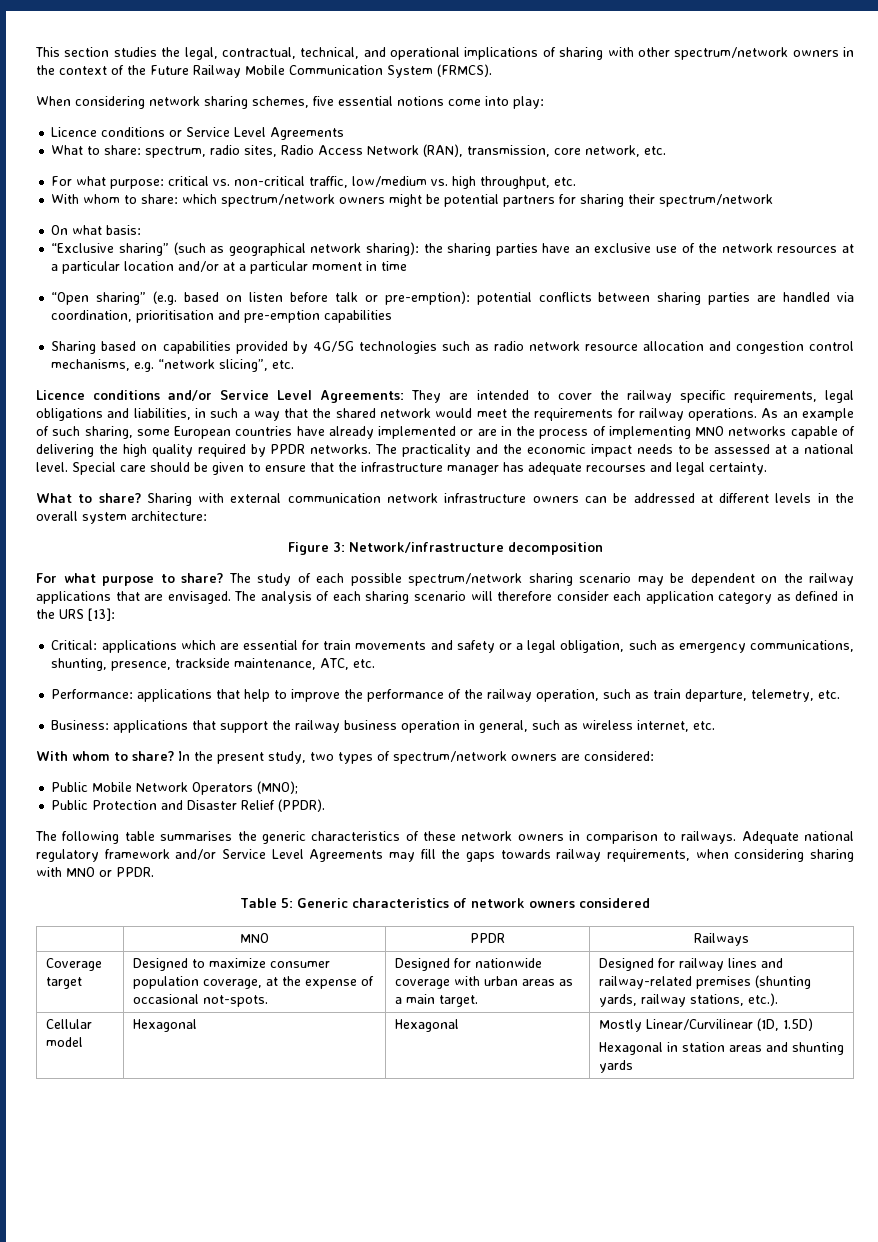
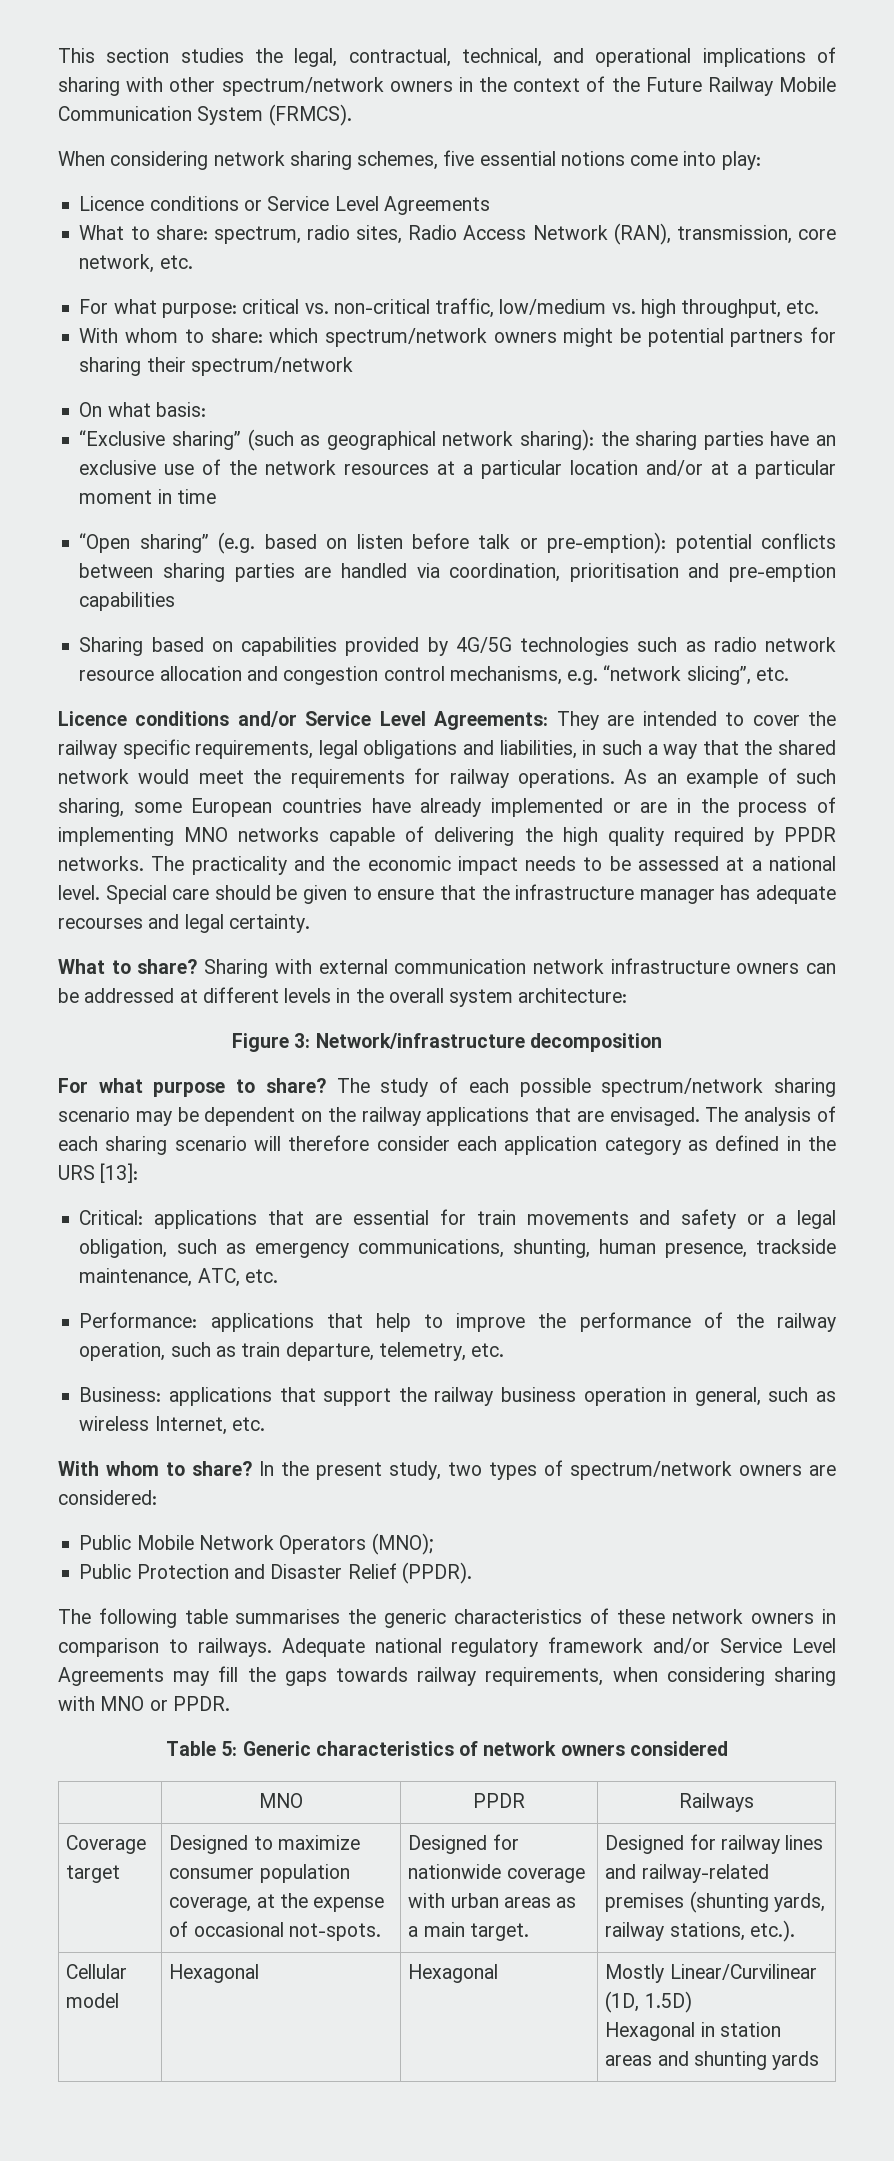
- Critical: applications which are essential for train movements and safety or a legal obligation, such as emergency communications, shunting, presence, trackside maintenance, ATC, etc.
+ Critical: applications that are essential for train movements and safety or a legal obligation, such as emergency communications, shunting, human presence, trackside maintenance, ATC, etc.
- Business: applications that support the railway business operation in general, such as wireless internet, etc.
+ Business: applications that support the railway business operation in general, such as wireless Internet, etc.

